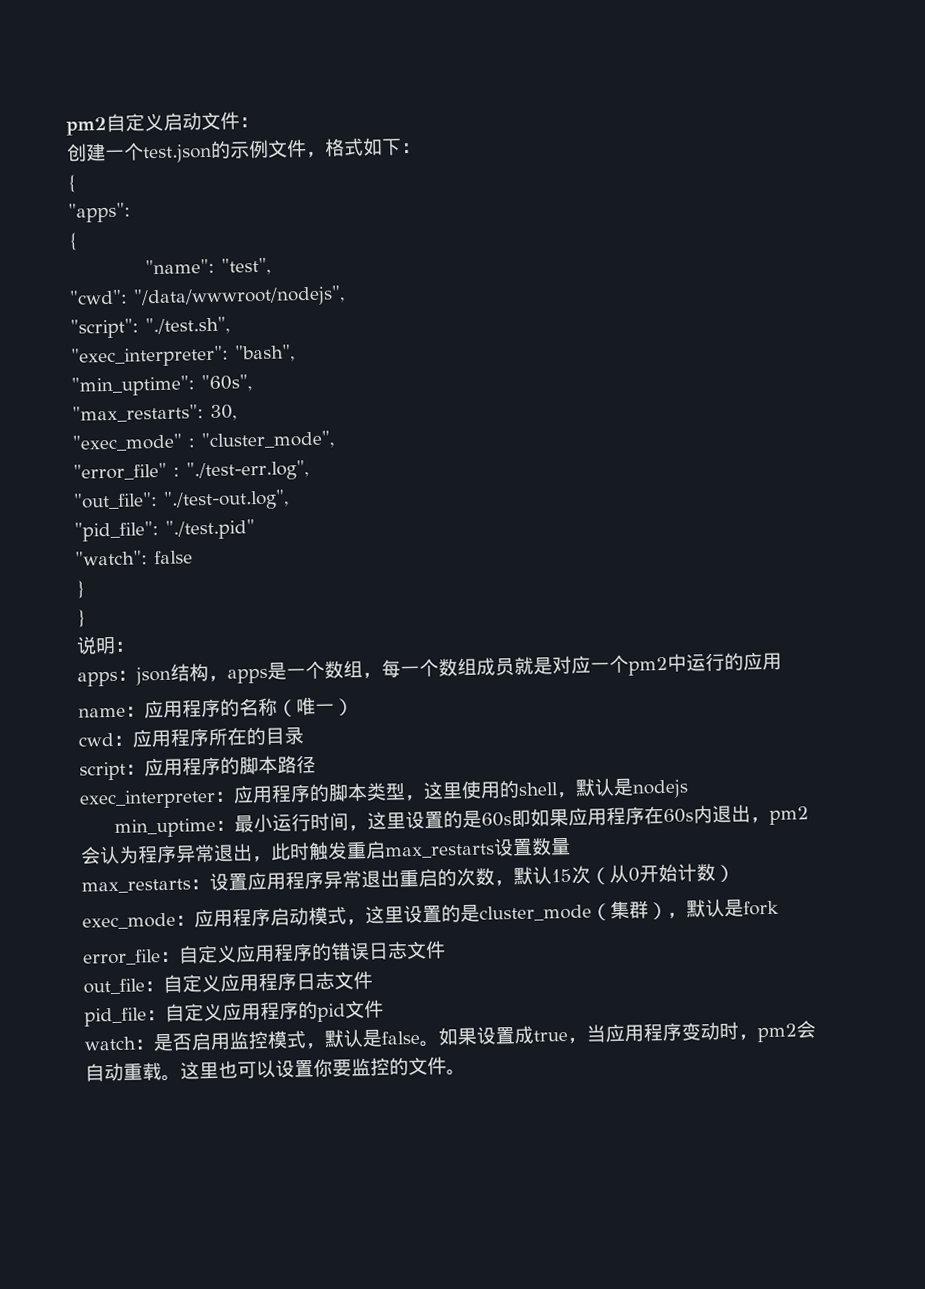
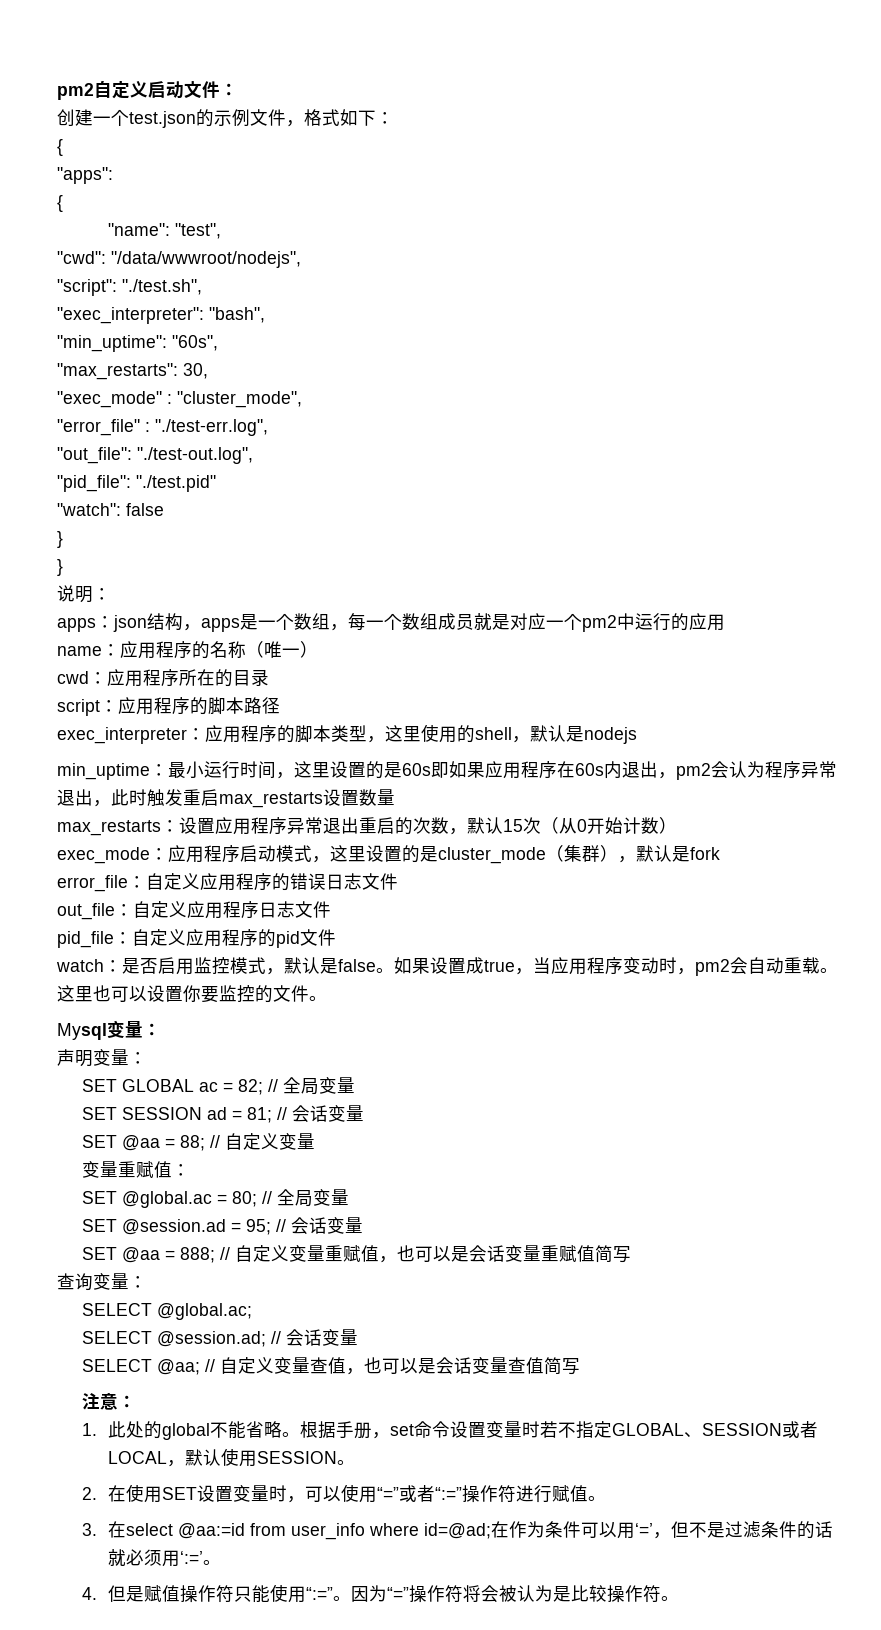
+ Mysql变量：
+ 声明变量：
+ SET GLOBAL ac = 82; // 全局变量
+ SET SESSION ad = 81; // 会话变量
+ SET @aa = 88; // 自定义变量
+ 变量重赋值：
+ SET @global.ac = 80; // 全局变量
+ SET @session.ad = 95; // 会话变量
+ SET @aa = 888; // 自定义变量重赋值，也可以是会话变量重赋值简写
+ 查询变量：
+ SELECT @global.ac;
+ SELECT @session.ad; // 会话变量
+ SELECT @aa; // 自定义变量查值，也可以是会话变量查值简写
+ 注意：
+ 1.此处的global不能省略。根据手册，set命令设置变量时若不指定GLOBAL、SESSION或者LOCAL，默认使用SESSION。
+ 2.在使用SET设置变量时，可以使用“=”或者“:=”操作符进行赋值。
+ 3.在select @aa:=id from user_info where id=@ad;在作为条件可以用‘=’，但不是过滤条件的话就必须用‘:=’。
+ 4.但是赋值操作符只能使用“:=”。因为“=”操作符将会被认为是比较操作符。

